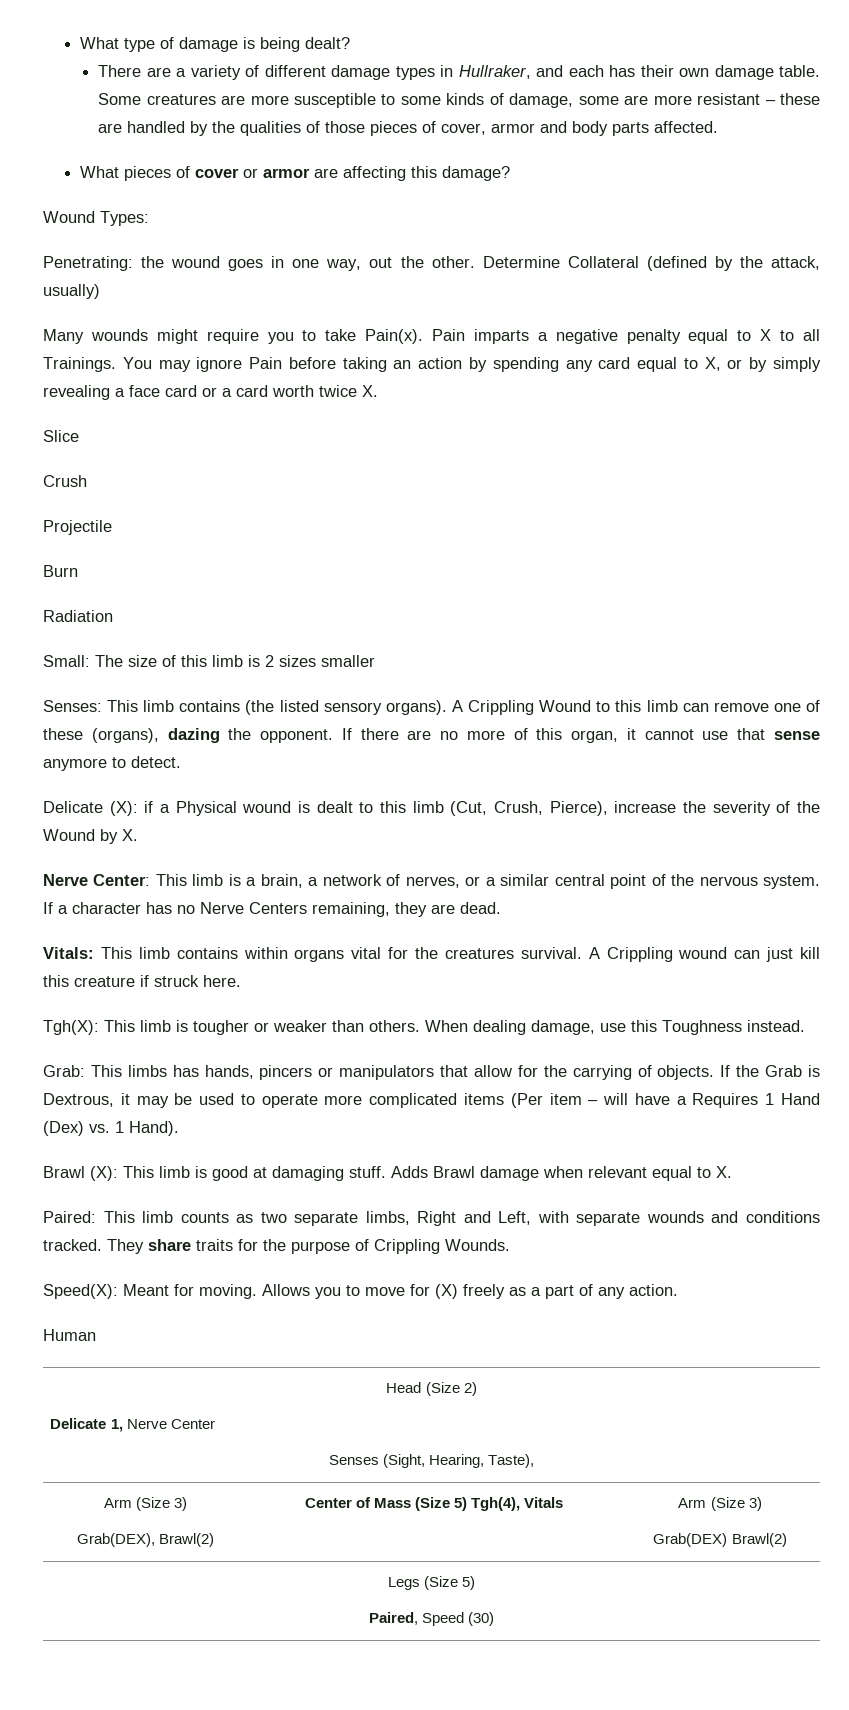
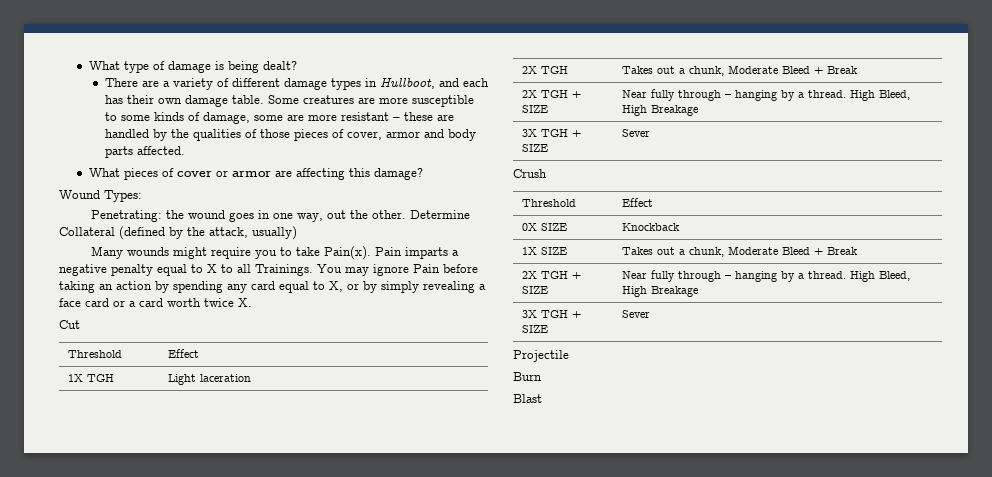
- There are a variety of different damage types in Hullraker, and each has their own damage table.
+ There are a variety of different damage types in Hullboot, and each has their own damage table.
- Slice
+ Cut
+ Threshold | Effect
+ 1X TGH | Light laceration
+ 2X TGH | Takes out a chunk, Moderate Bleed + Break
+ 2X TGH + SIZE | Near fully through – hanging by a thread. High Bleed, High Breakage
+ 3X TGH + SIZE | Sever
  Crush
+ Threshold | Effect
+ 0X SIZE | Knockback
+ 1X SIZE | Takes out a chunk, Moderate Bleed + Break
+ 2X TGH + SIZE | Near fully through – hanging by a thread. High Bleed, High Breakage
+ 3X TGH + SIZE | Sever
  Projectile
  Burn
- Radiation
- Small: The size of this limb is 2 sizes smaller
- Senses: This limb contains (the listed sensory organs). A Crippling Wound to this limb can remove one of these (organs), dazing the opponent. If there are no more of this organ, it cannot use that sense anymore to detect.
- Delicate (X): if a Physical wound is dealt to this limb (Cut, Crush, Pierce), increase the severity of the Wound by X.
- Nerve Center: This limb is a brain, a network of nerves, or a similar central point of the nervous system. If a character has no Nerve Centers remaining, they are dead.
- Vitals: This limb contains within organs vital for the creatures survival. A Crippling wound can just kill this creature if struck here.
- Tgh(X): This limb is tougher or weaker than others. When dealing damage, use this Toughness instead.
- Grab: This limbs has hands, pincers or manipulators that allow for the carrying of objects. If the Grab is Dextrous, it may be used to operate more complicated items (Per item – will have a Requires 1 Hand (Dex) vs. 1 Hand).
- Brawl (X): This limb is good at damaging stuff. Adds Brawl damage when relevant equal to X.
- Paired: This limb counts as two separate limbs, Right and Left, with separate wounds and conditions tracked. They share traits for the purpose of Crippling Wounds.
- Speed(X): Meant for moving. Allows you to move for (X) freely as a part of any action.
- Human
- Head (Size 2)
- Delicate 1, Nerve Center
- Senses (Sight, Hearing, Taste),
- Arm (Size 3)
- Grab(DEX), Brawl(2) | Center of Mass (Size 5) Tgh(4), Vitals | Arm (Size 3)
- Grab(DEX) Brawl(2)
- Legs (Size 5)
- Paired, Speed (30)
+ Blast

